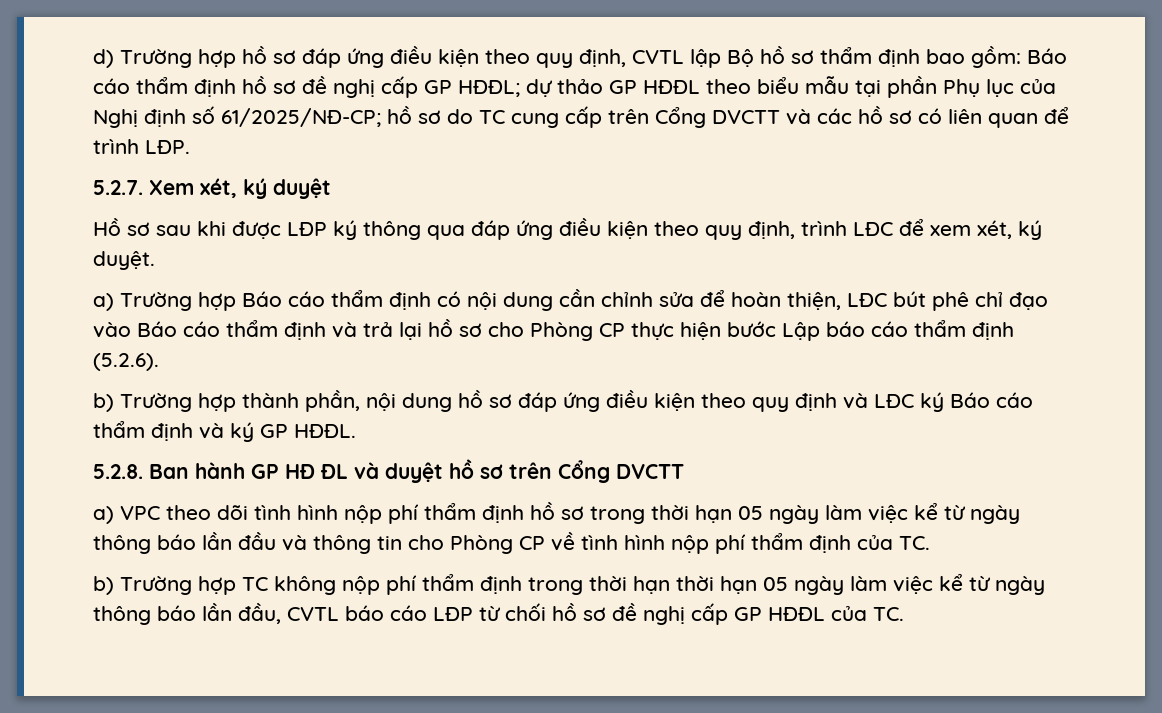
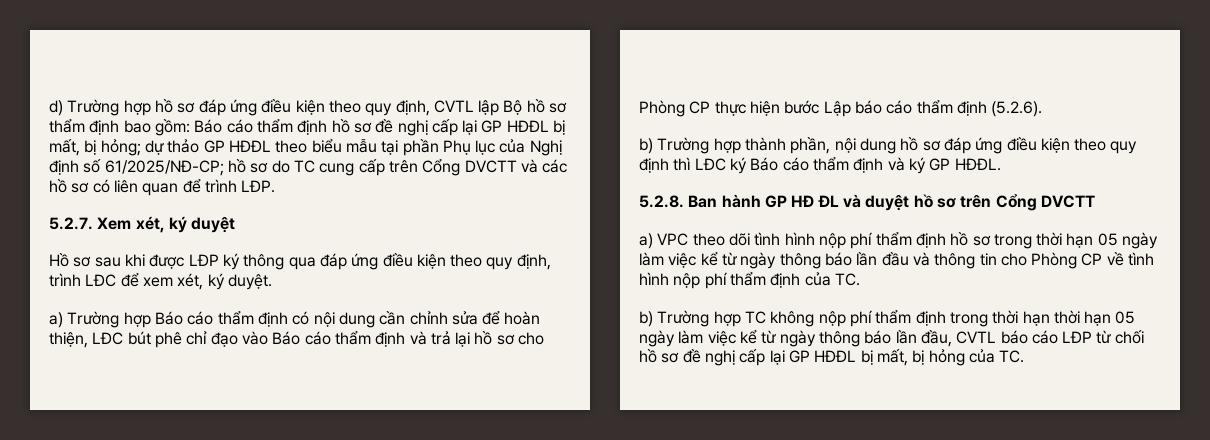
- Báo cáo thẩm định hồ sơ đề nghị cấp GP HĐĐL;
+ Báo cáo thẩm định hồ sơ đề nghị cấp lại GP HĐĐL bị mất, bị hỏng;
- b) Trường hợp thành phần, nội dung hồ sơ đáp ứng điều kiện theo quy định và LĐC ký Báo cáo thẩm định và ký GP HĐĐL.
+ b) Trường hợp thành phần, nội dung hồ sơ đáp ứng điều kiện theo quy định thì LĐC ký Báo cáo thẩm định và ký GP HĐĐL.
- b) Trường hợp TC không nộp phí thẩm định trong thời hạn thời hạn 05 ngày làm việc kể từ ngày thông báo lần đầu, CVTL báo cáo LĐP từ chối hồ sơ đề nghị cấp GP HĐĐL của TC.
+ b) Trường hợp TC không nộp phí thẩm định trong thời hạn thời hạn 05 ngày làm việc kể từ ngày thông báo lần đầu, CVTL báo cáo LĐP từ chối hồ sơ đề nghị cấp lại GP HĐĐL bị mất, bị hỏng của TC.

